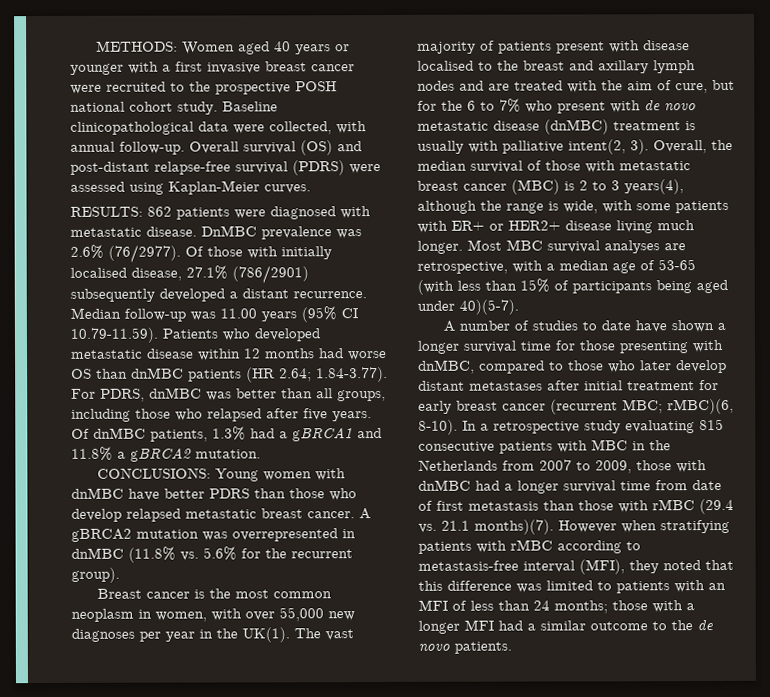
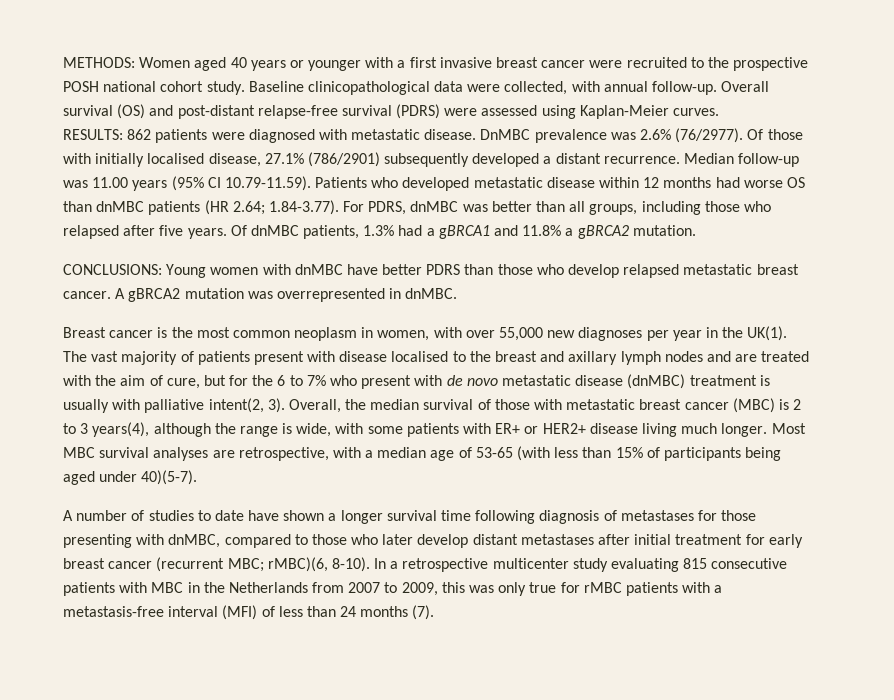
- A gBRCA2 mutation was overrepresented in dnMBC (11.8% vs. 5.6% for the recurrent group).
+ A gBRCA2 mutation was overrepresented in dnMBC.
- A number of studies to date have shown a longer survival time for those presenting with dnMBC, compared to those who later develop distant metastases after initial treatment for early breast cancer (recurrent MBC; rMBC)(6, 8-10).
+ A number of studies to date have shown a longer survival time following diagnosis of metastases for those presenting with dnMBC, compared to those who later develop distant metastases after initial treatment for early breast cancer (recurrent MBC; rMBC)(6, 8-10).
- In a retrospective study evaluating 815 consecutive patients with MBC in the Netherlands from 2007 to 2009, those with dnMBC had a longer survival time from date of first metastasis than those with rMBC (29.4 vs. 21.1 months)(7). However when stratifying patients with rMBC according to metastasis-free interval (MFI), they noted that this difference was limited to patients with an MFI of less than 24 months; those with a longer MFI had a similar outcome to the de novo patients.
+ In a retrospective multicenter study evaluating 815 consecutive patients with MBC in the Netherlands from 2007 to 2009, this was only true for rMBC patients with a metastasis-free interval (MFI) of less than 24 months (7).

